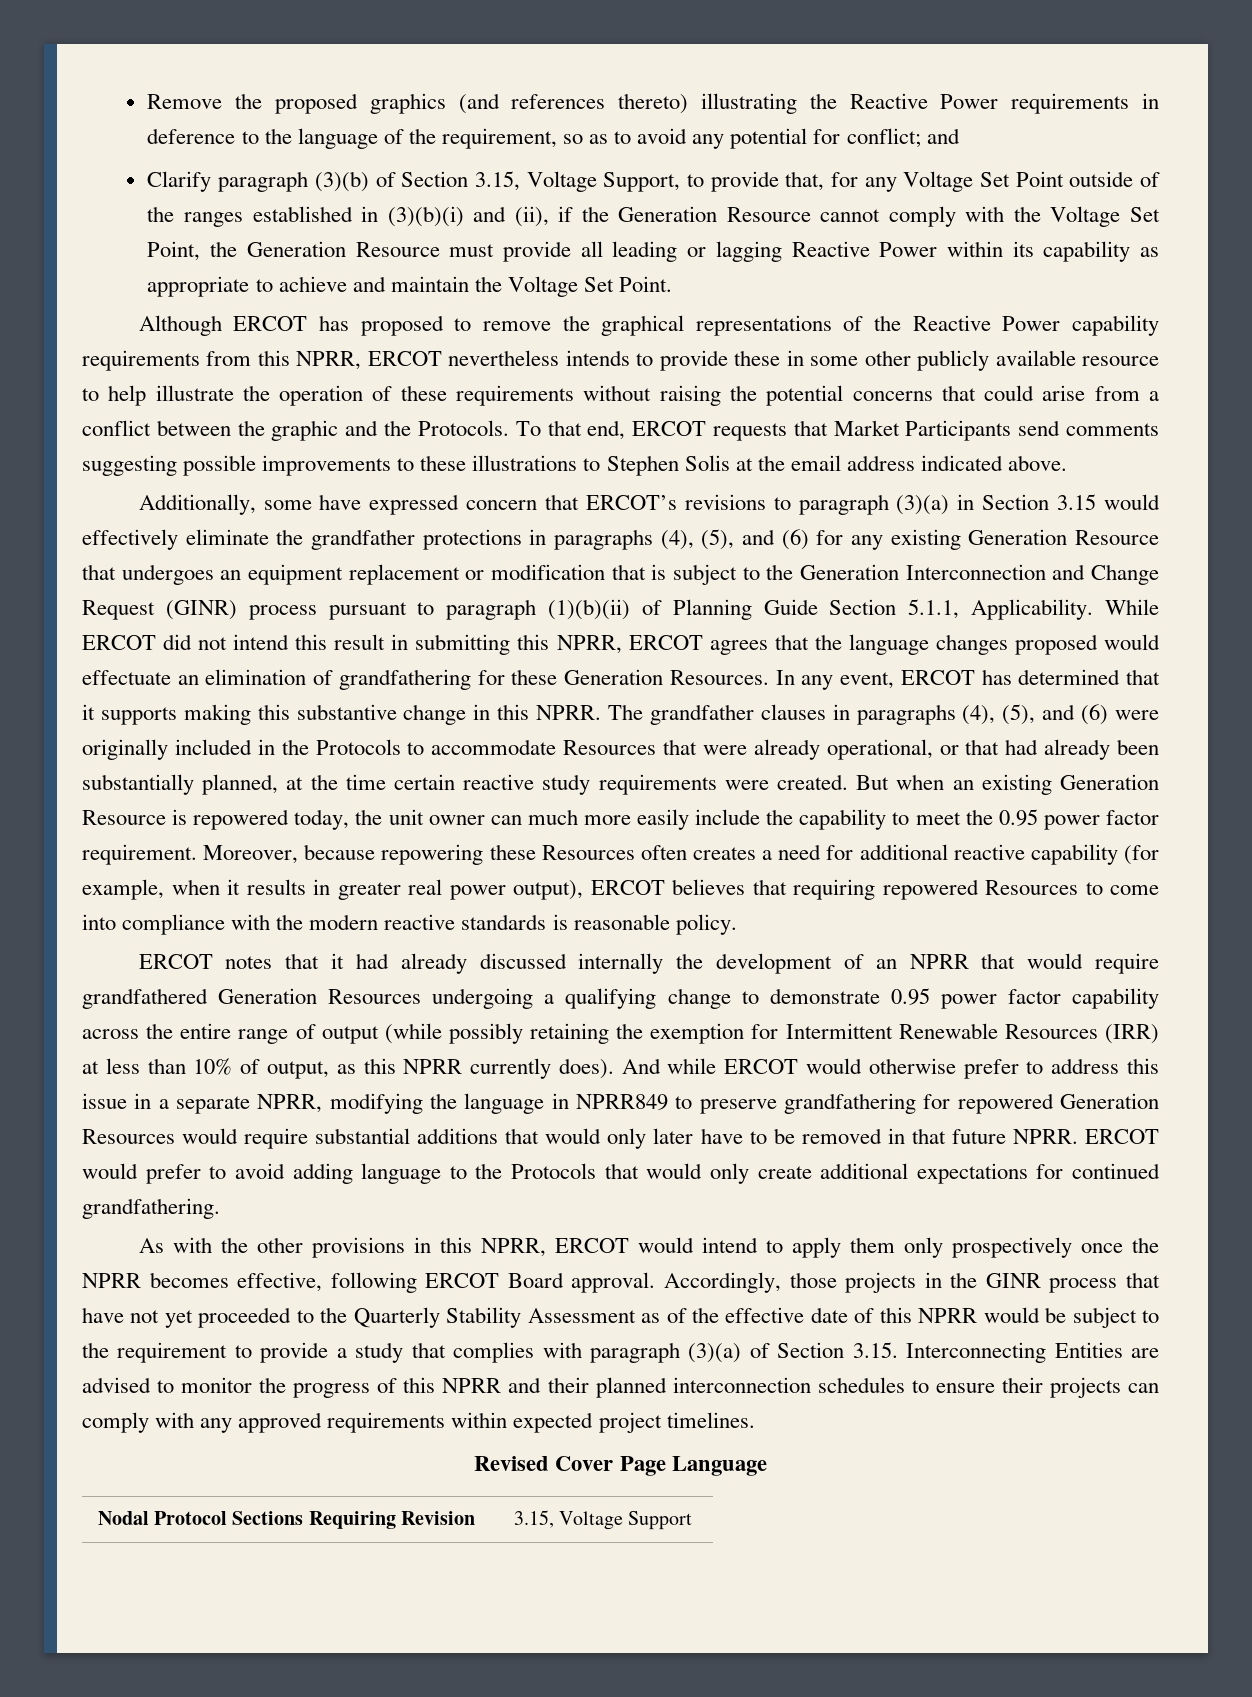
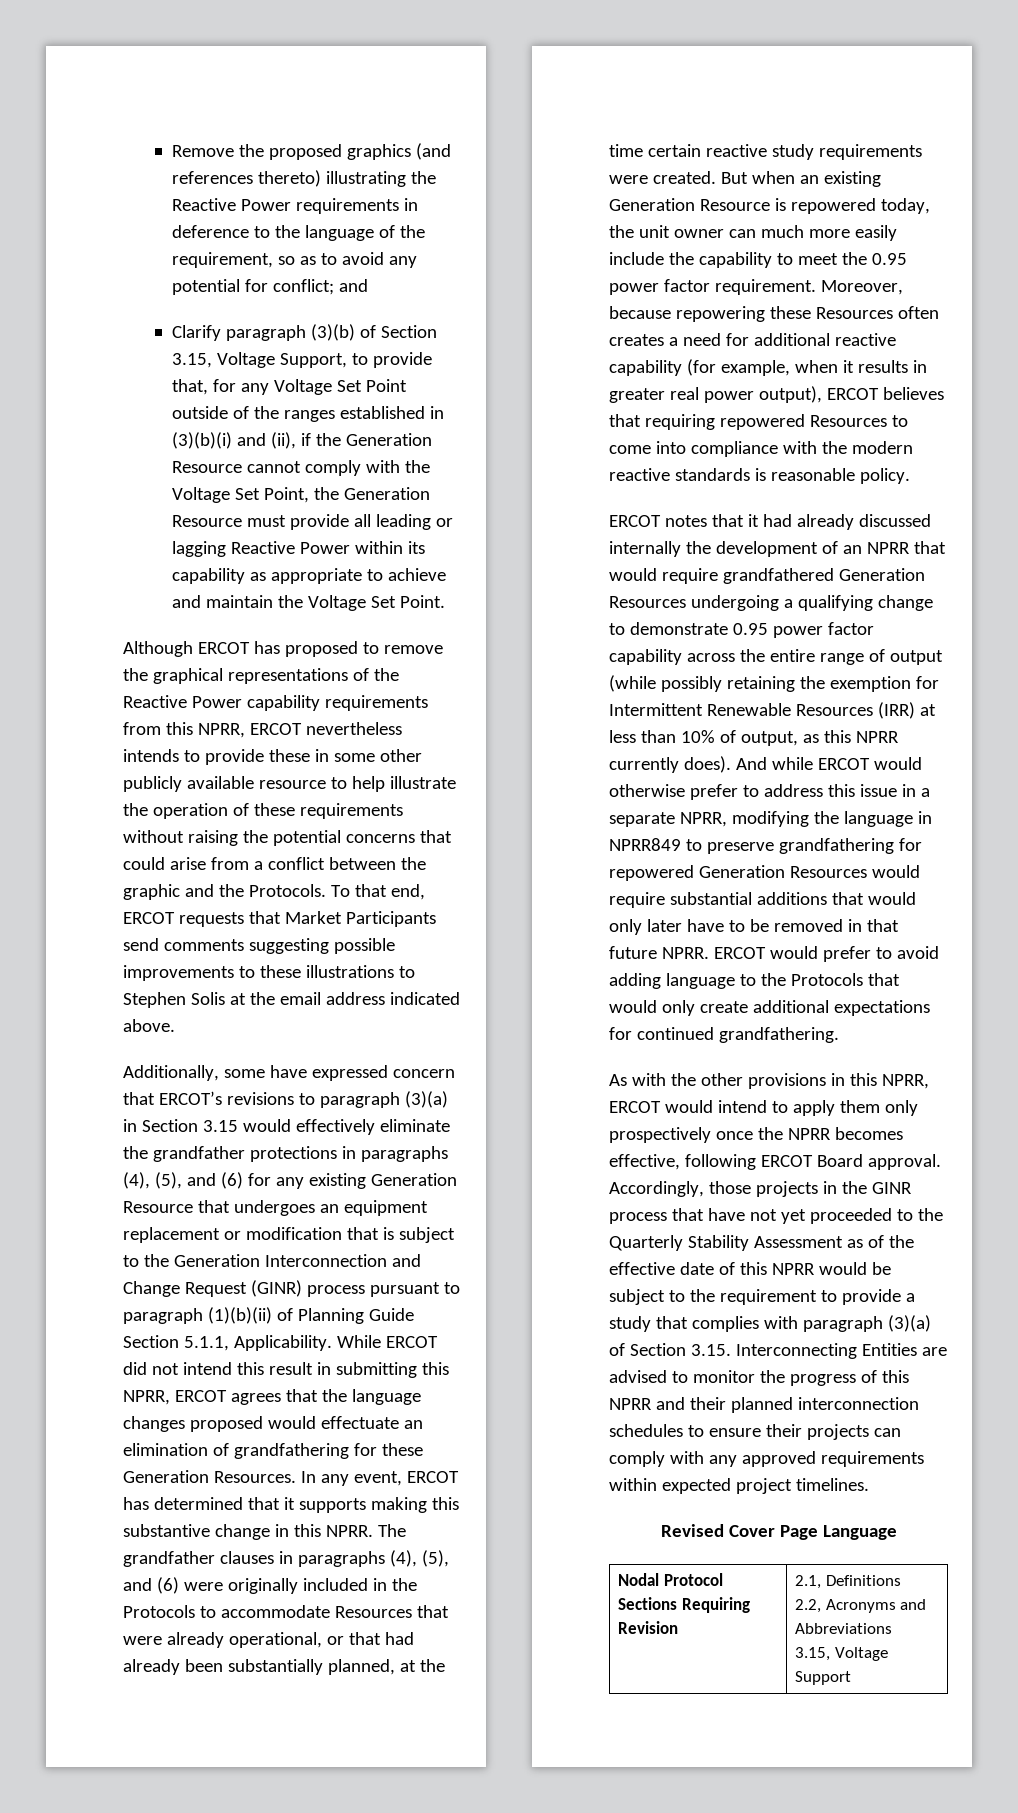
- Nodal Protocol Sections Requiring Revision | 3.15, Voltage Support
+ Nodal Protocol Sections Requiring Revision | 2.1, Definitions
+ 2.2, Acronyms and Abbreviations
+ 3.15, Voltage Support

